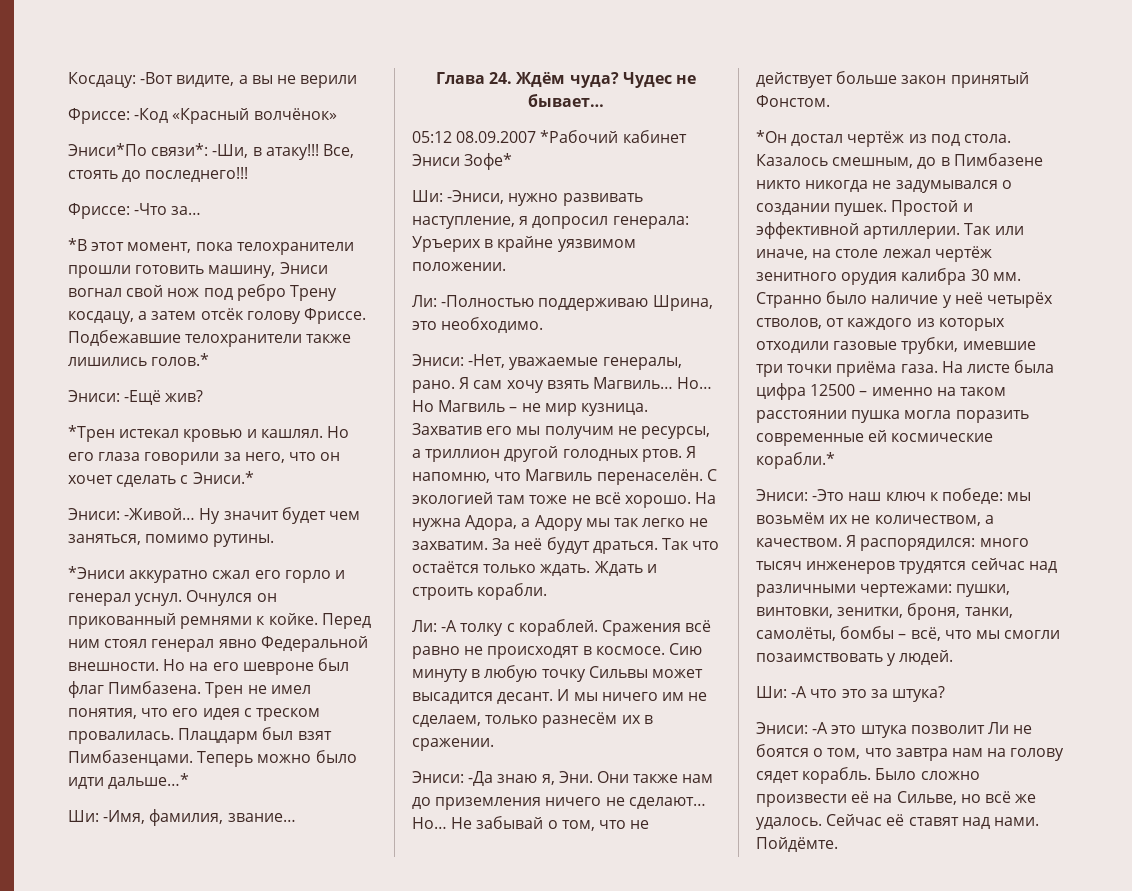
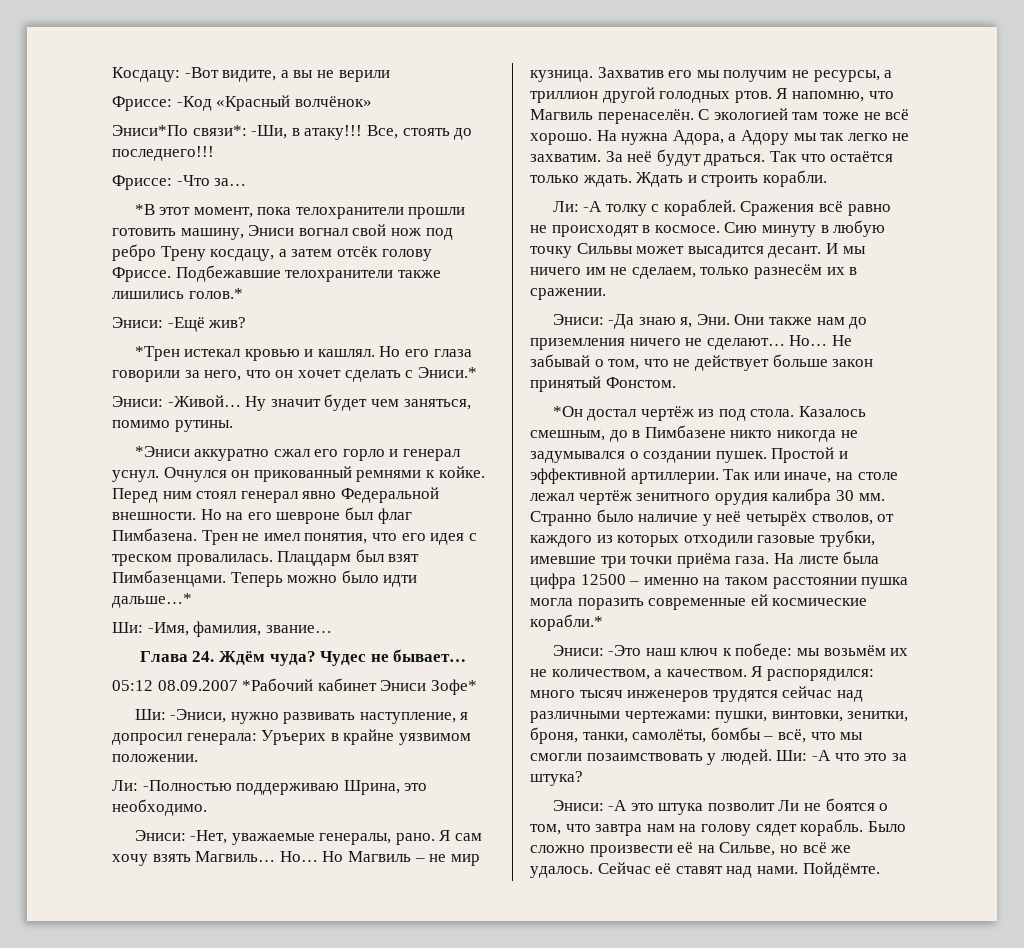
- Я распорядился: много тысяч инженеров трудятся сейчас над различными чертежами: пушки, винтовки, зенитки, броня, танки, самолёты, бомбы – всё, что мы смогли позаимствовать у людей.
- Ши: -А что это за штука?
+ Я распорядился: много тысяч инженеров трудятся сейчас над различными чертежами: пушки, винтовки, зенитки, броня, танки, самолёты, бомбы – всё, что мы смогли позаимствовать у людей. Ши: -А что это за штука?

